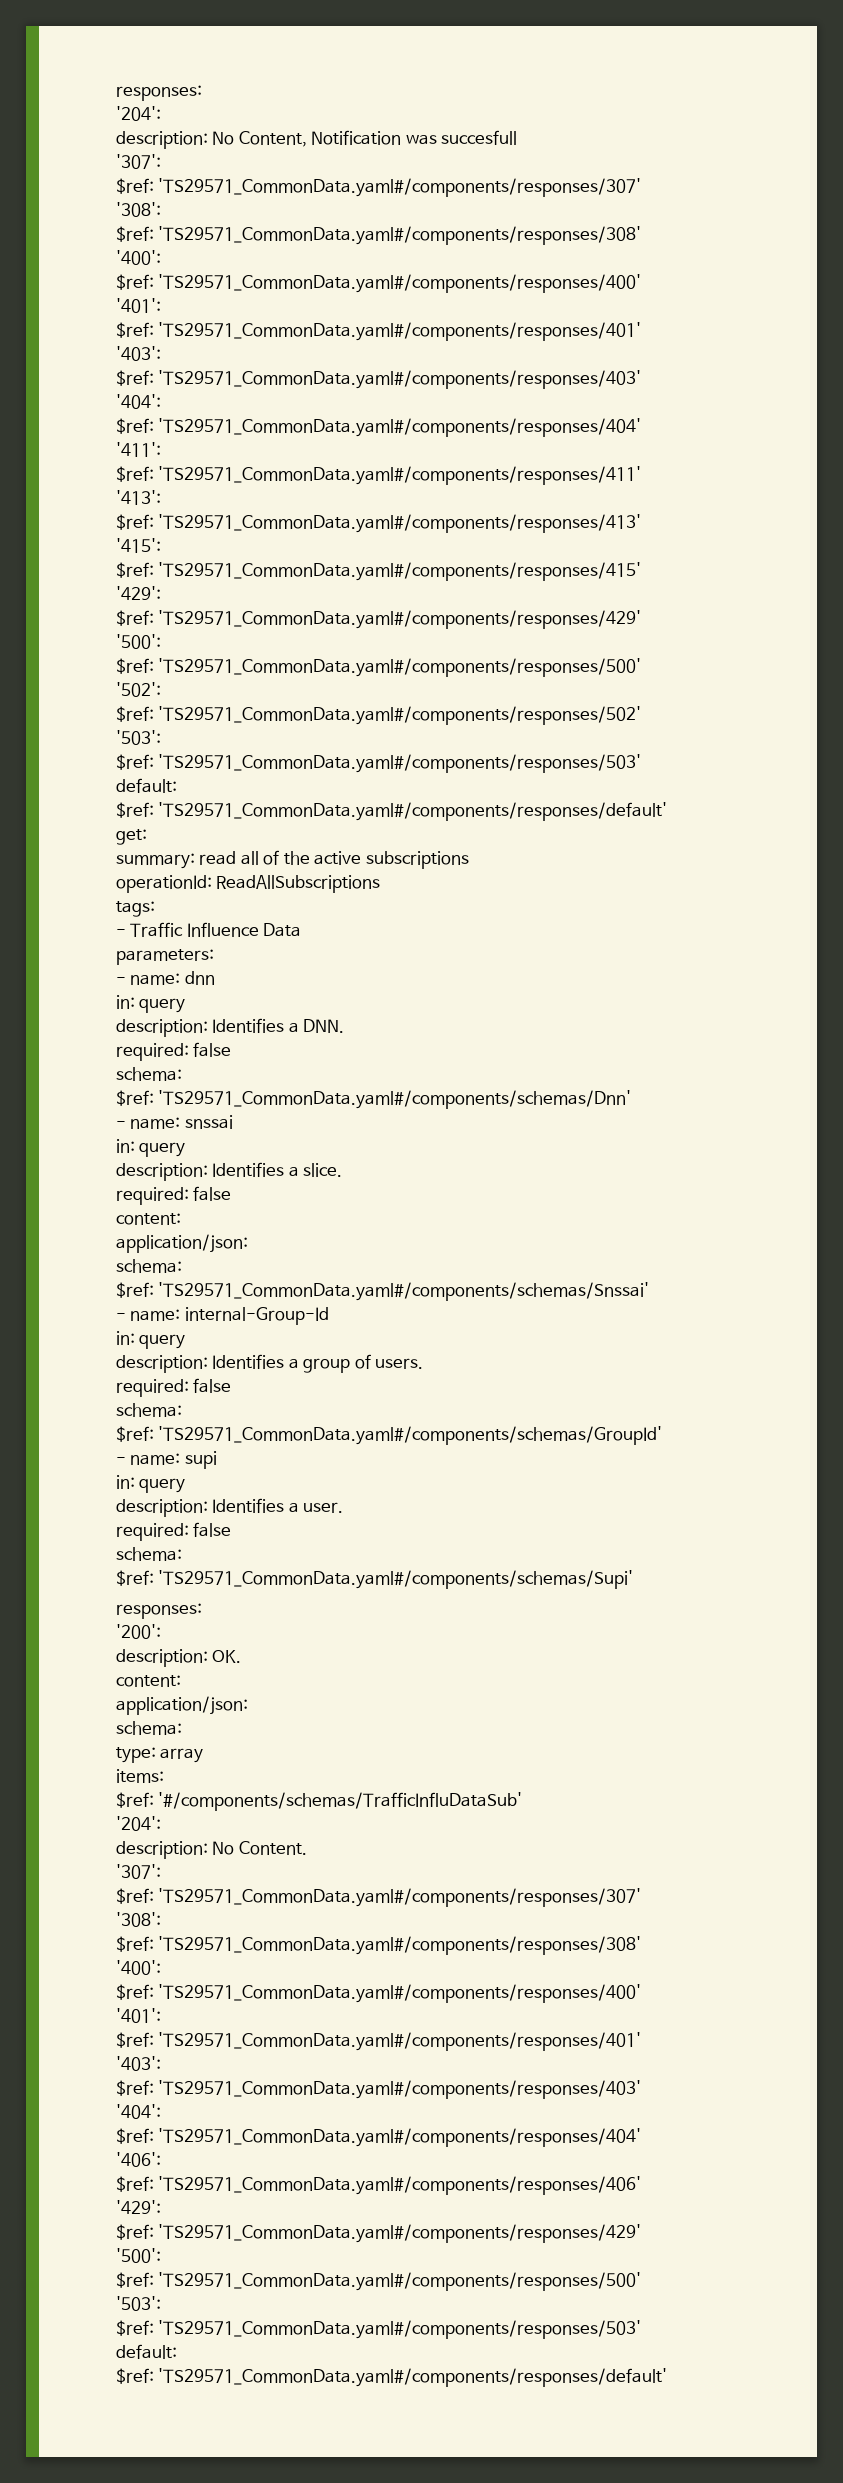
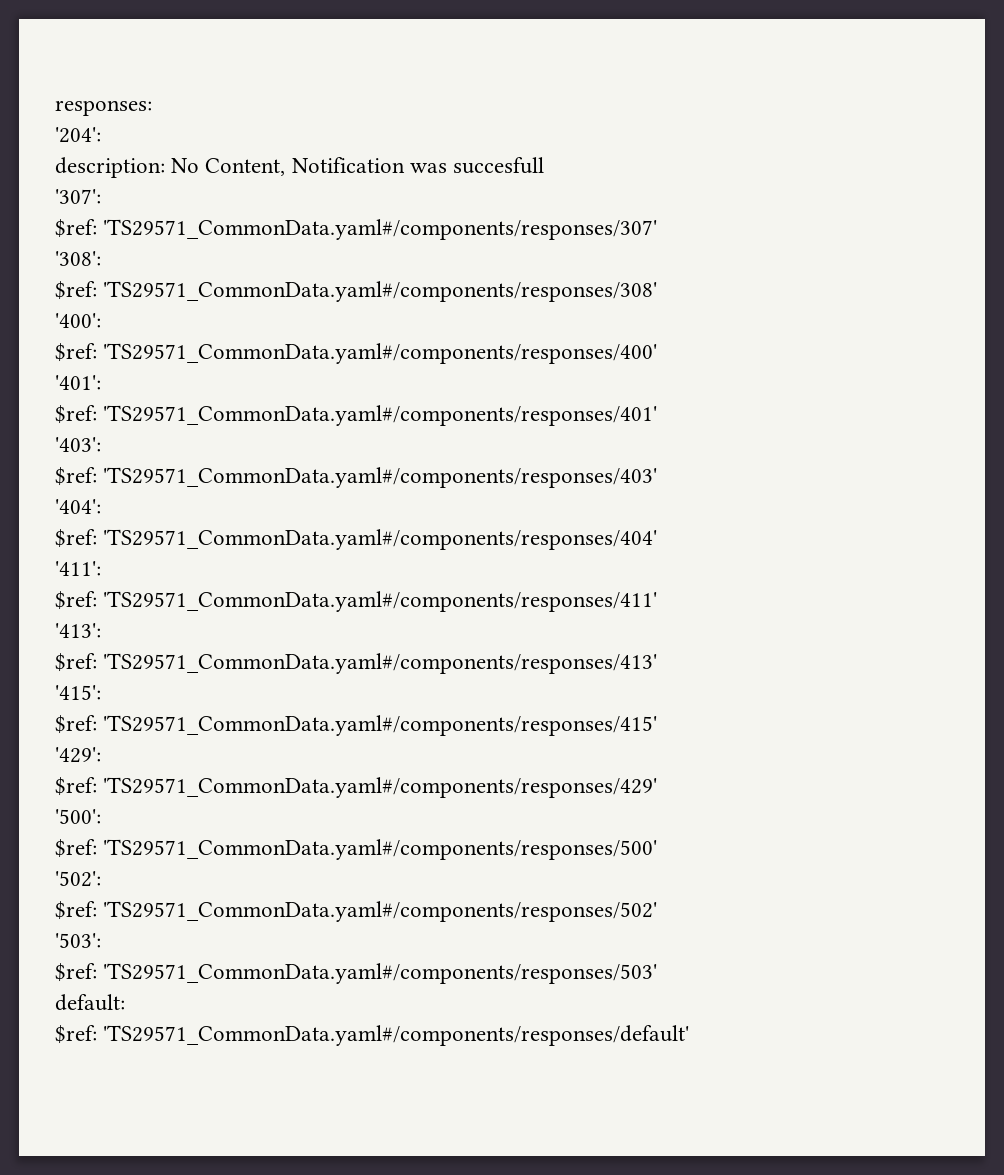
- get:
- summary: read all of the active subscriptions
- operationId: ReadAllSubscriptions
- tags:
- - Traffic Influence Data
- parameters:
- - name: dnn
- in: query
- description: Identifies a DNN.
- required: false
- schema:
- $ref: 'TS29571_CommonData.yaml#/components/schemas/Dnn'
- - name: snssai
- in: query
- description: Identifies a slice.
- required: false
- content:
- application/json:
- schema:
- $ref: 'TS29571_CommonData.yaml#/components/schemas/Snssai'
- - name: internal-Group-Id
- in: query
- description: Identifies a group of users.
- required: false
- schema:
- $ref: 'TS29571_CommonData.yaml#/components/schemas/GroupId'
- - name: supi
- in: query
- description: Identifies a user.
- required: false
- schema:
- $ref: 'TS29571_CommonData.yaml#/components/schemas/Supi'
- responses:
- '200':
- description: OK.
- content:
- application/json:
- schema:
- type: array
- items:
- $ref: '#/components/schemas/TrafficInfluDataSub'
- '204':
- description: No Content.
- '307':
- $ref: 'TS29571_CommonData.yaml#/components/responses/307'
- '308':
- $ref: 'TS29571_CommonData.yaml#/components/responses/308'
- '400':
- $ref: 'TS29571_CommonData.yaml#/components/responses/400'
- '401':
- $ref: 'TS29571_CommonData.yaml#/components/responses/401'
- '403':
- $ref: 'TS29571_CommonData.yaml#/components/responses/403'
- '404':
- $ref: 'TS29571_CommonData.yaml#/components/responses/404'
- '406':
- $ref: 'TS29571_CommonData.yaml#/components/responses/406'
- '429':
- $ref: 'TS29571_CommonData.yaml#/components/responses/429'
- '500':
- $ref: 'TS29571_CommonData.yaml#/components/responses/500'
- '503':
- $ref: 'TS29571_CommonData.yaml#/components/responses/503'
- default:
- $ref: 'TS29571_CommonData.yaml#/components/responses/default'

